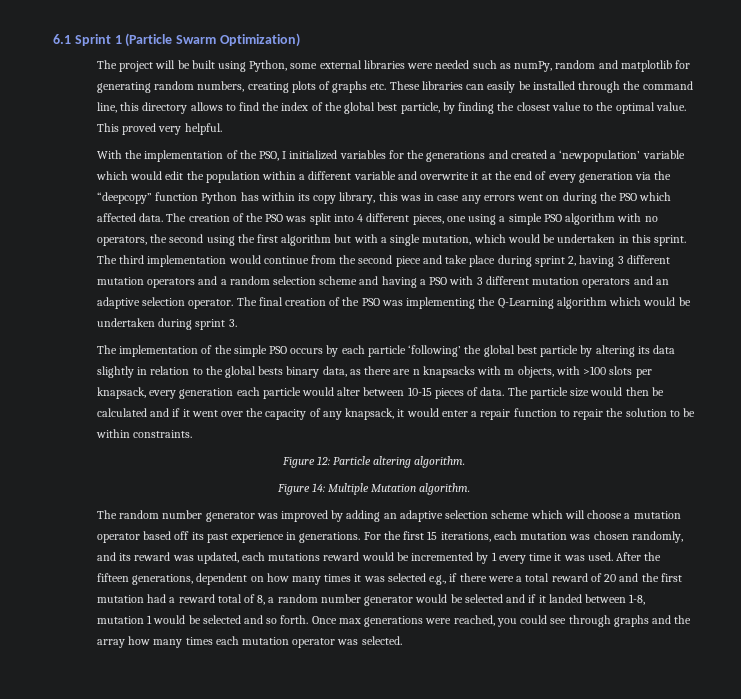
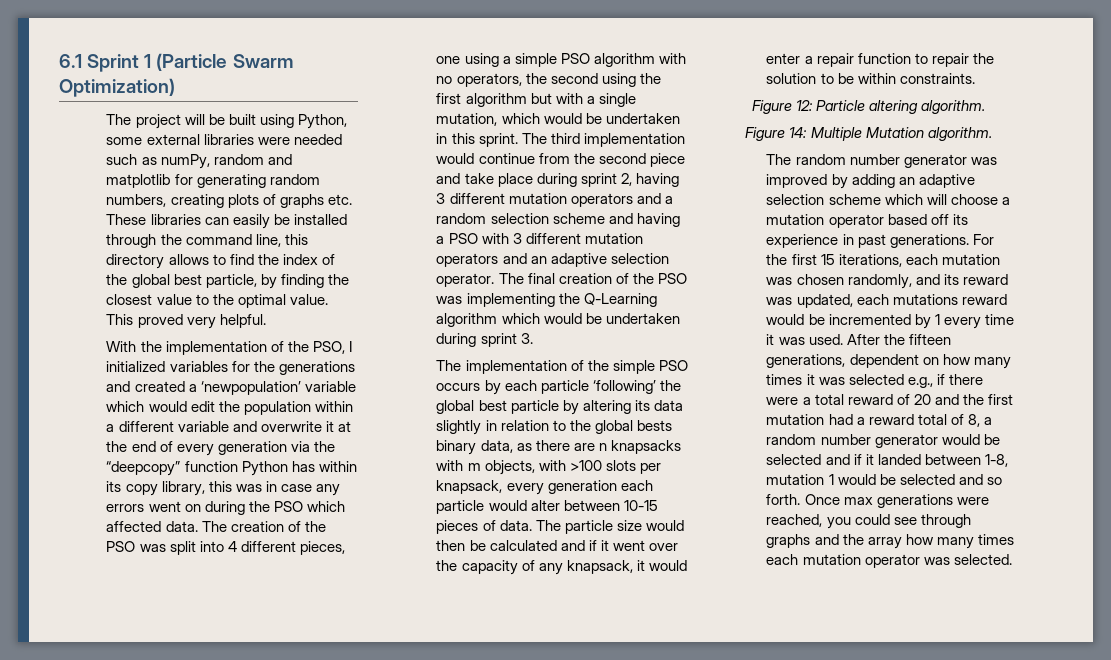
- The random number generator was improved by adding an adaptive selection scheme which will choose a mutation operator based off its past experience in generations.
+ The random number generator was improved by adding an adaptive selection scheme which will choose a mutation operator based off its experience in past generations.

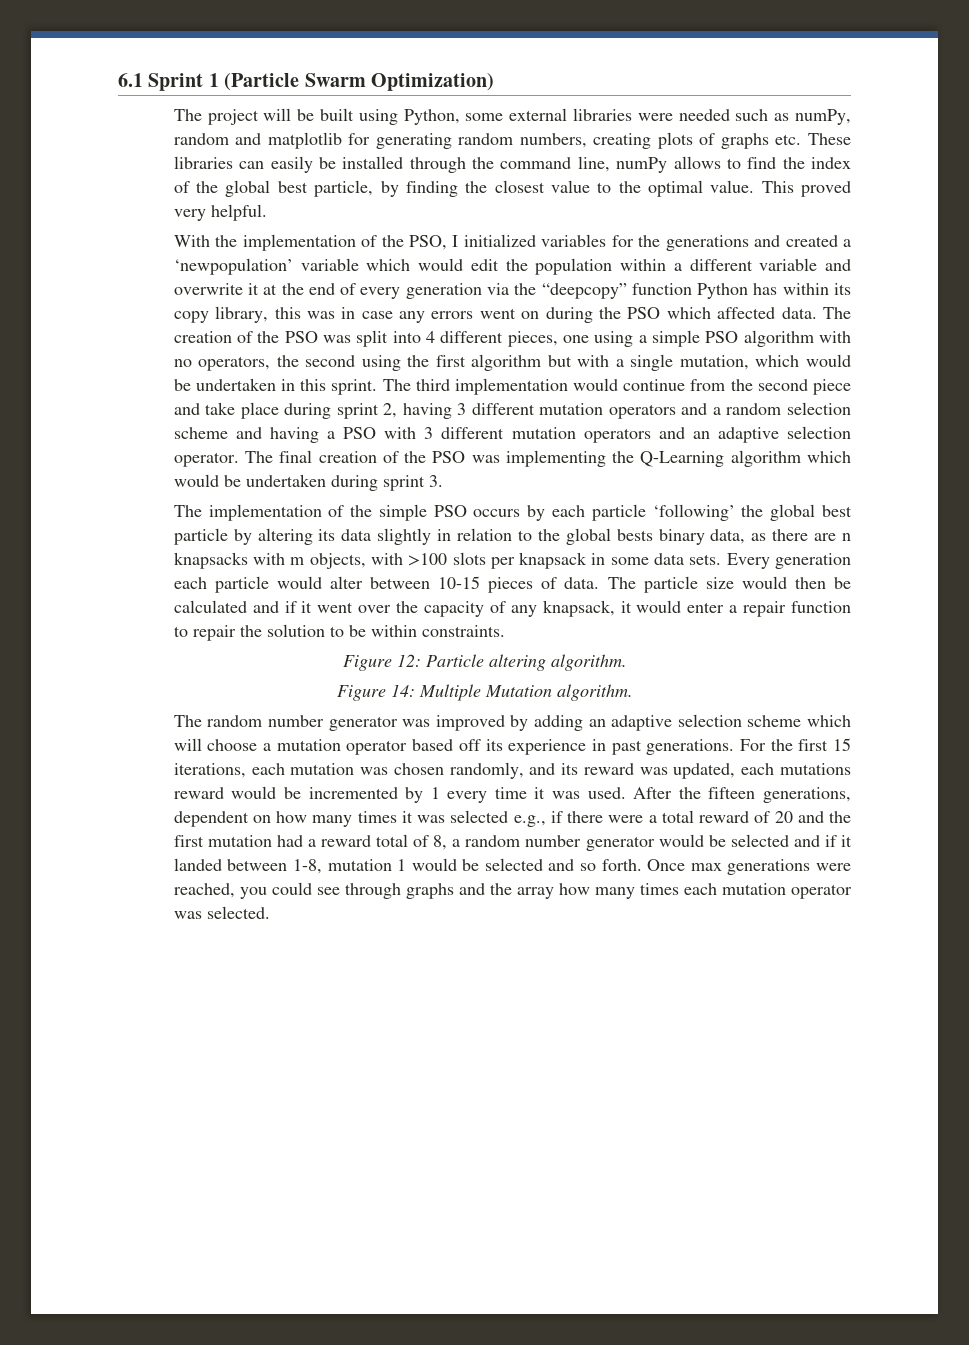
- The project will be built using Python, some external libraries were needed such as numPy, random and matplotlib for generating random numbers, creating plots of graphs etc. These libraries can easily be installed through the command line, this directory allows to find the index of the global best particle, by finding the closest value to the optimal value.
+ The project will be built using Python, some external libraries were needed such as numPy, random and matplotlib for generating random numbers, creating plots of graphs etc. These libraries can easily be installed through the command line, numPy allows to find the index of the global best particle, by finding the closest value to the optimal value.
- The implementation of the simple PSO occurs by each particle ‘following’ the global best particle by altering its data slightly in relation to the global bests binary data, as there are n knapsacks with m objects, with >100 slots per knapsack, every generation each particle would alter between 10-15 pieces of data.
+ The implementation of the simple PSO occurs by each particle ‘following’ the global best particle by altering its data slightly in relation to the global bests binary data, as there are n knapsacks with m objects, with >100 slots per knapsack in some data sets. Every generation each particle would alter between 10-15 pieces of data.

